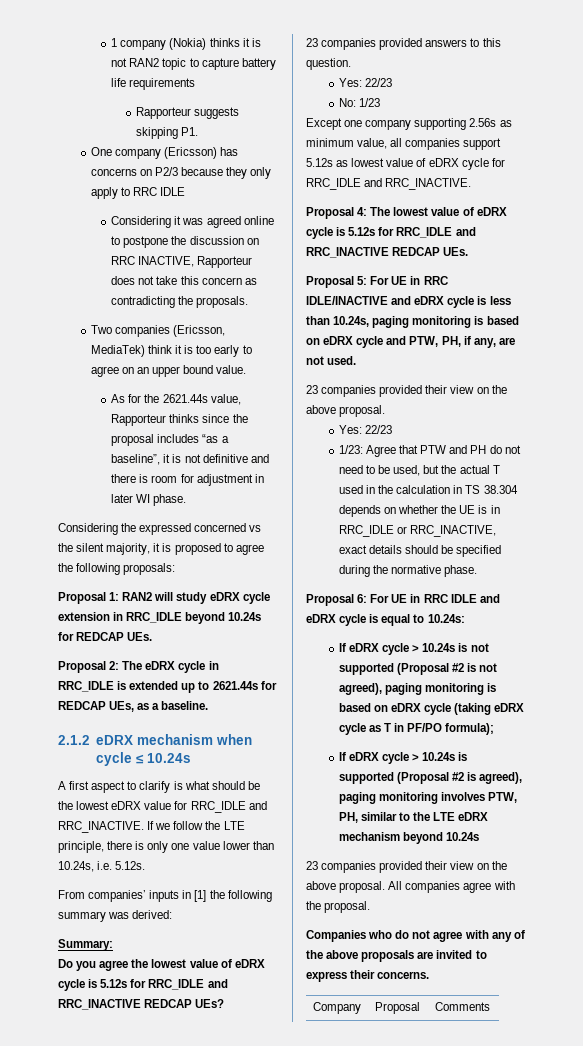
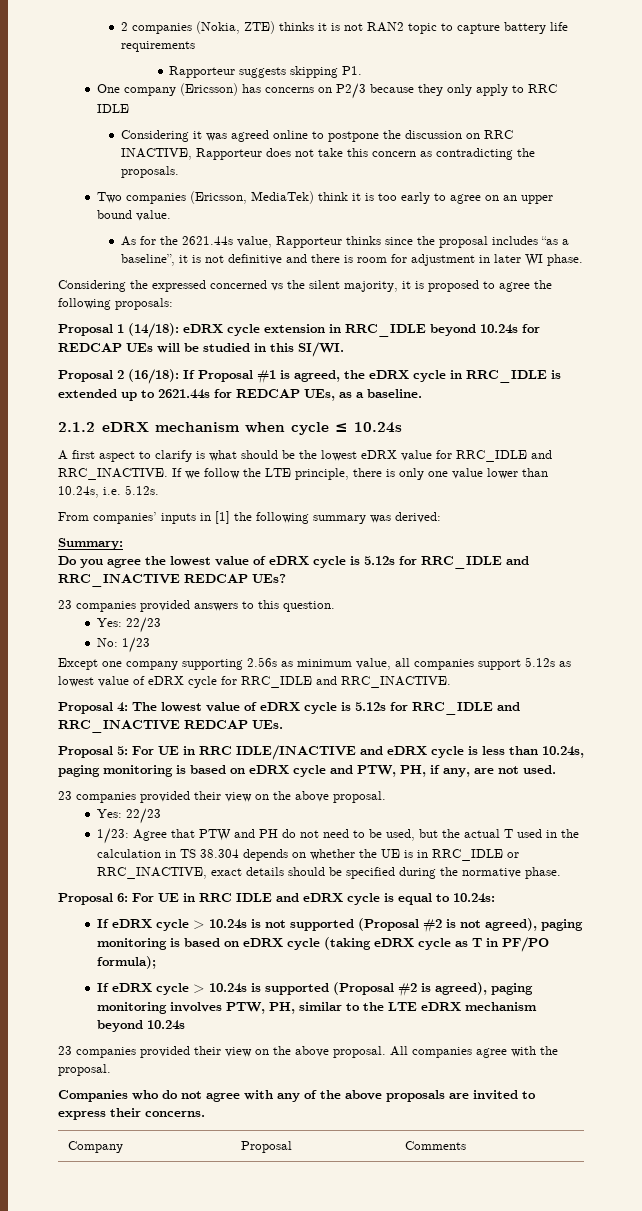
- 1 company (Nokia) thinks it is not RAN2 topic to capture battery life requirements
+ 2 companies (Nokia, ZTE) thinks it is not RAN2 topic to capture battery life requirements
- Proposal 1: RAN2 will study eDRX cycle extension in RRC_IDLE beyond 10.24s for REDCAP UEs.
- Proposal 2: The eDRX cycle in RRC_IDLE is extended up to 2621.44s for REDCAP UEs, as a baseline.
+ Proposal 1 (14/18): eDRX cycle extension in RRC_IDLE beyond 10.24s for REDCAP UEs will be studied in this SI/WI.
+ Proposal 2 (16/18): If Proposal #1 is agreed, the eDRX cycle in RRC_IDLE is extended up to 2621.44s for REDCAP UEs, as a baseline.

